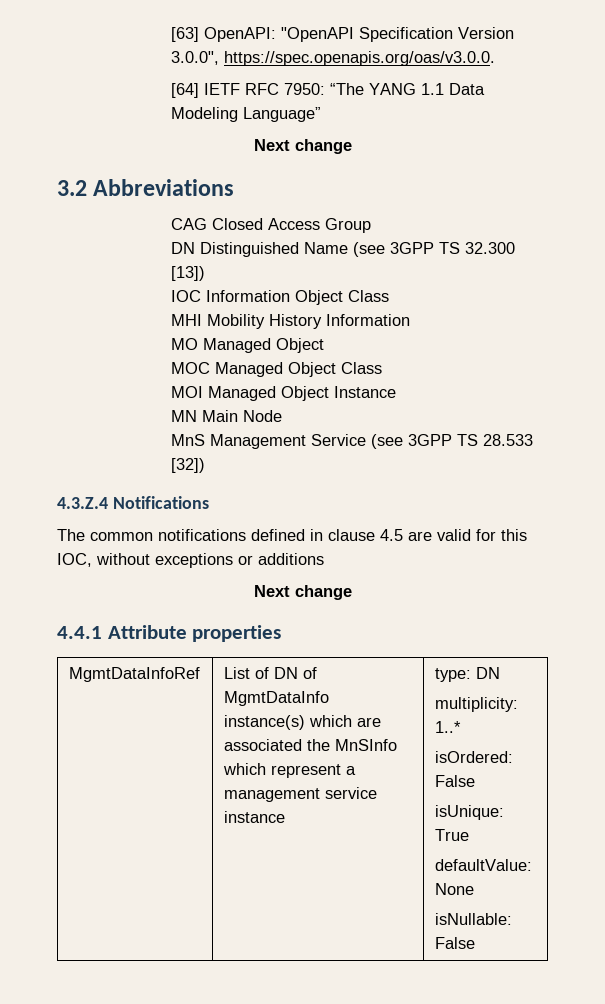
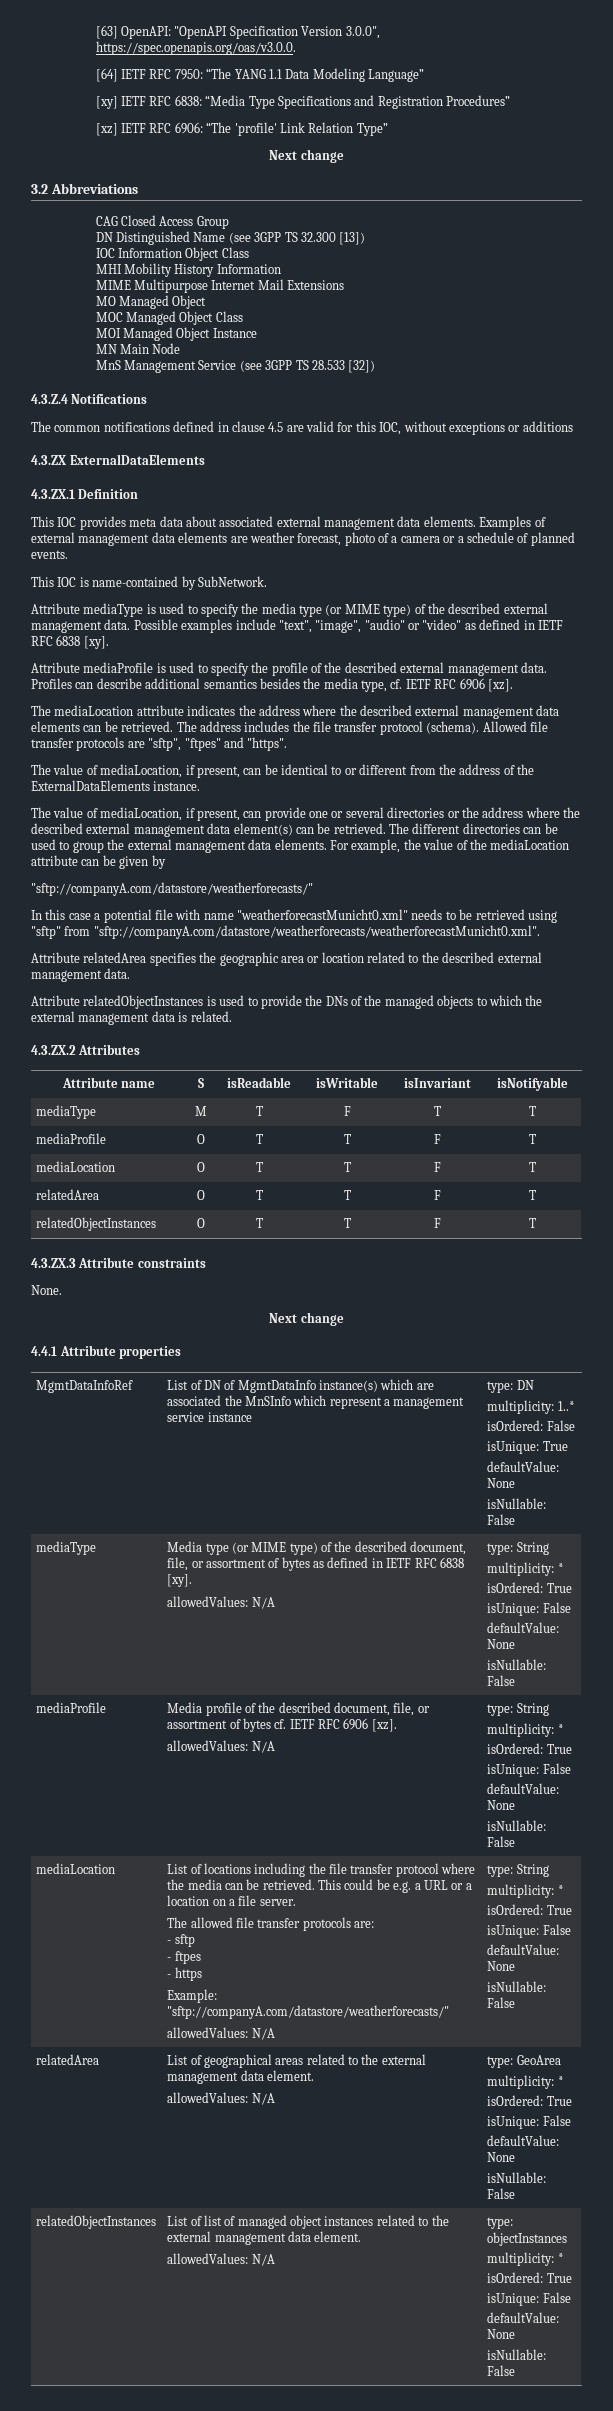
+ [xy] IETF RFC 6838: “Media Type Specifications and Registration Procedures”
+ [xz] IETF RFC 6906: “The 'profile' Link Relation Type”
+ MIME Multipurpose Internet Mail Extensions
+ 4.3.ZX ExternalDataElements
+ 4.3.ZX.1 Definition
+ This IOC provides meta data about associated external management data elements. Examples of external management data elements are weather forecast, photo of a camera or a schedule of planned events.
+ This IOC is name-contained by SubNetwork.
+ Attribute mediaType is used to specify the media type (or MIME type) of the described external management data. Possible examples include "text", "image", "audio" or "video" as defined in IETF RFC 6838 [xy].
+ Attribute mediaProfile is used to specify the profile of the described external management data. Profiles can describe additional semantics besides the media type, cf. IETF RFC 6906 [xz].
+ The mediaLocation attribute indicates the address where the described external management data elements can be retrieved. The address includes the file transfer protocol (schema). Allowed file transfer protocols are "sftp", "ftpes" and "https".
+ The value of mediaLocation, if present, can be identical to or different from the address of the ExternalDataElements instance.
+ The value of mediaLocation, if present, can provide one or several directories or the address where the described external management data element(s) can be retrieved. The different directories can be used to group the external management data elements. For example, the value of the mediaLocation attribute can be given by
+ "sftp://companyA.com/datastore/weatherforecasts/"
+ In this case a potential file with name "weatherforecastMunicht0.xml" needs to be retrieved using "sftp" from "sftp://companyA.com/datastore/weatherforecasts/weatherforecastMunicht0.xml".
+ Attribute relatedArea specifies the geographic area or location related to the described external management data.
+ Attribute relatedObjectInstances is used to provide the DNs of the managed objects to which the external management data is related.
+ 4.3.ZX.2 Attributes
+ Attribute name | S | isReadable | isWritable | isInvariant | isNotifyable
+ mediaType | M | T | F | T | T
+ mediaProfile | O | T | T | F | T
+ mediaLocation | O | T | T | F | T
+ relatedArea | O | T | T | F | T
+ relatedObjectInstances | O | T | T | F | T
+ 4.3.ZX.3 Attribute constraints
+ None.
+ mediaType | Media type (or MIME type) of the described document, file, or assortment of bytes as defined in IETF RFC 6838 [xy].
+ allowedValues: N/A | type: String
+ multiplicity: *
+ isOrdered: True
+ isUnique: False
+ defaultValue: None
+ isNullable: False
+ mediaProfile | Media profile of the described document, file, or assortment of bytes cf. IETF RFC 6906 [xz].
+ allowedValues: N/A | type: String
+ multiplicity: *
+ isOrdered: True
+ isUnique: False
+ defaultValue: None
+ isNullable: False
+ mediaLocation | List of locations including the file transfer protocol where the media can be retrieved. This could be e.g. a URL or a location on a file server.
+ The allowed file transfer protocols are:
+ - sftp
+ - ftpes
+ - https
+ Example: "sftp://companyA.com/datastore/weatherforecasts/"
+ allowedValues: N/A | type: String
+ multiplicity: *
+ isOrdered: True
+ isUnique: False
+ defaultValue: None
+ isNullable: False
+ relatedArea | List of geographical areas related to the external management data element.
+ allowedValues: N/A | type: GeoArea
+ multiplicity: *
+ isOrdered: True
+ isUnique: False
+ defaultValue: None
+ isNullable: False
+ relatedObjectInstances | List of list of managed object instances related to the external management data element.
+ allowedValues: N/A | type: objectInstances
+ multiplicity: *
+ isOrdered: True
+ isUnique: False
+ defaultValue: None
+ isNullable: False

